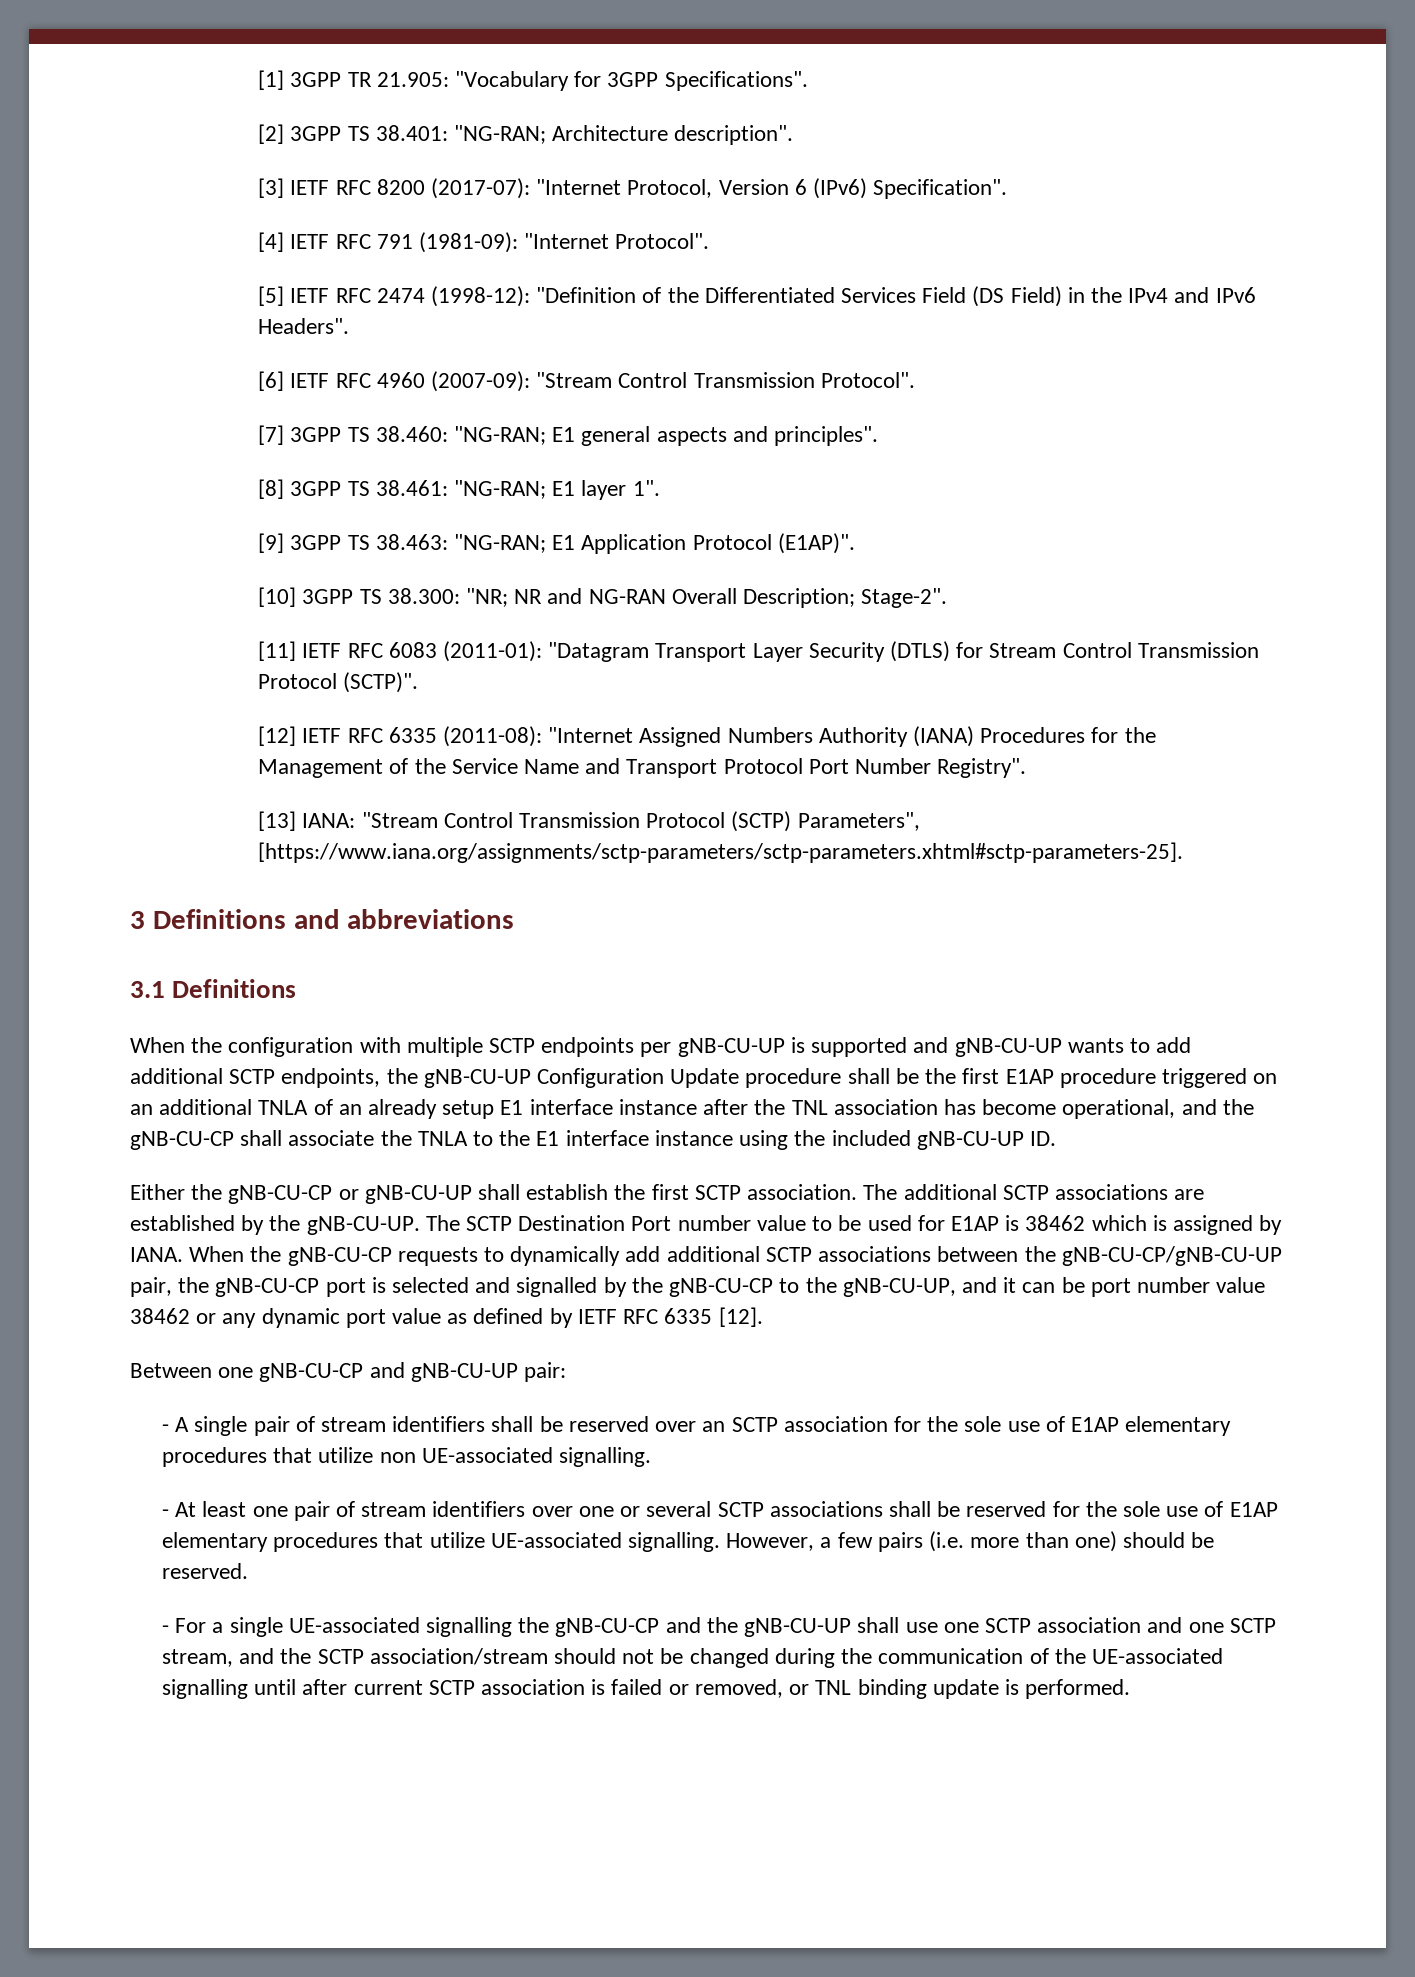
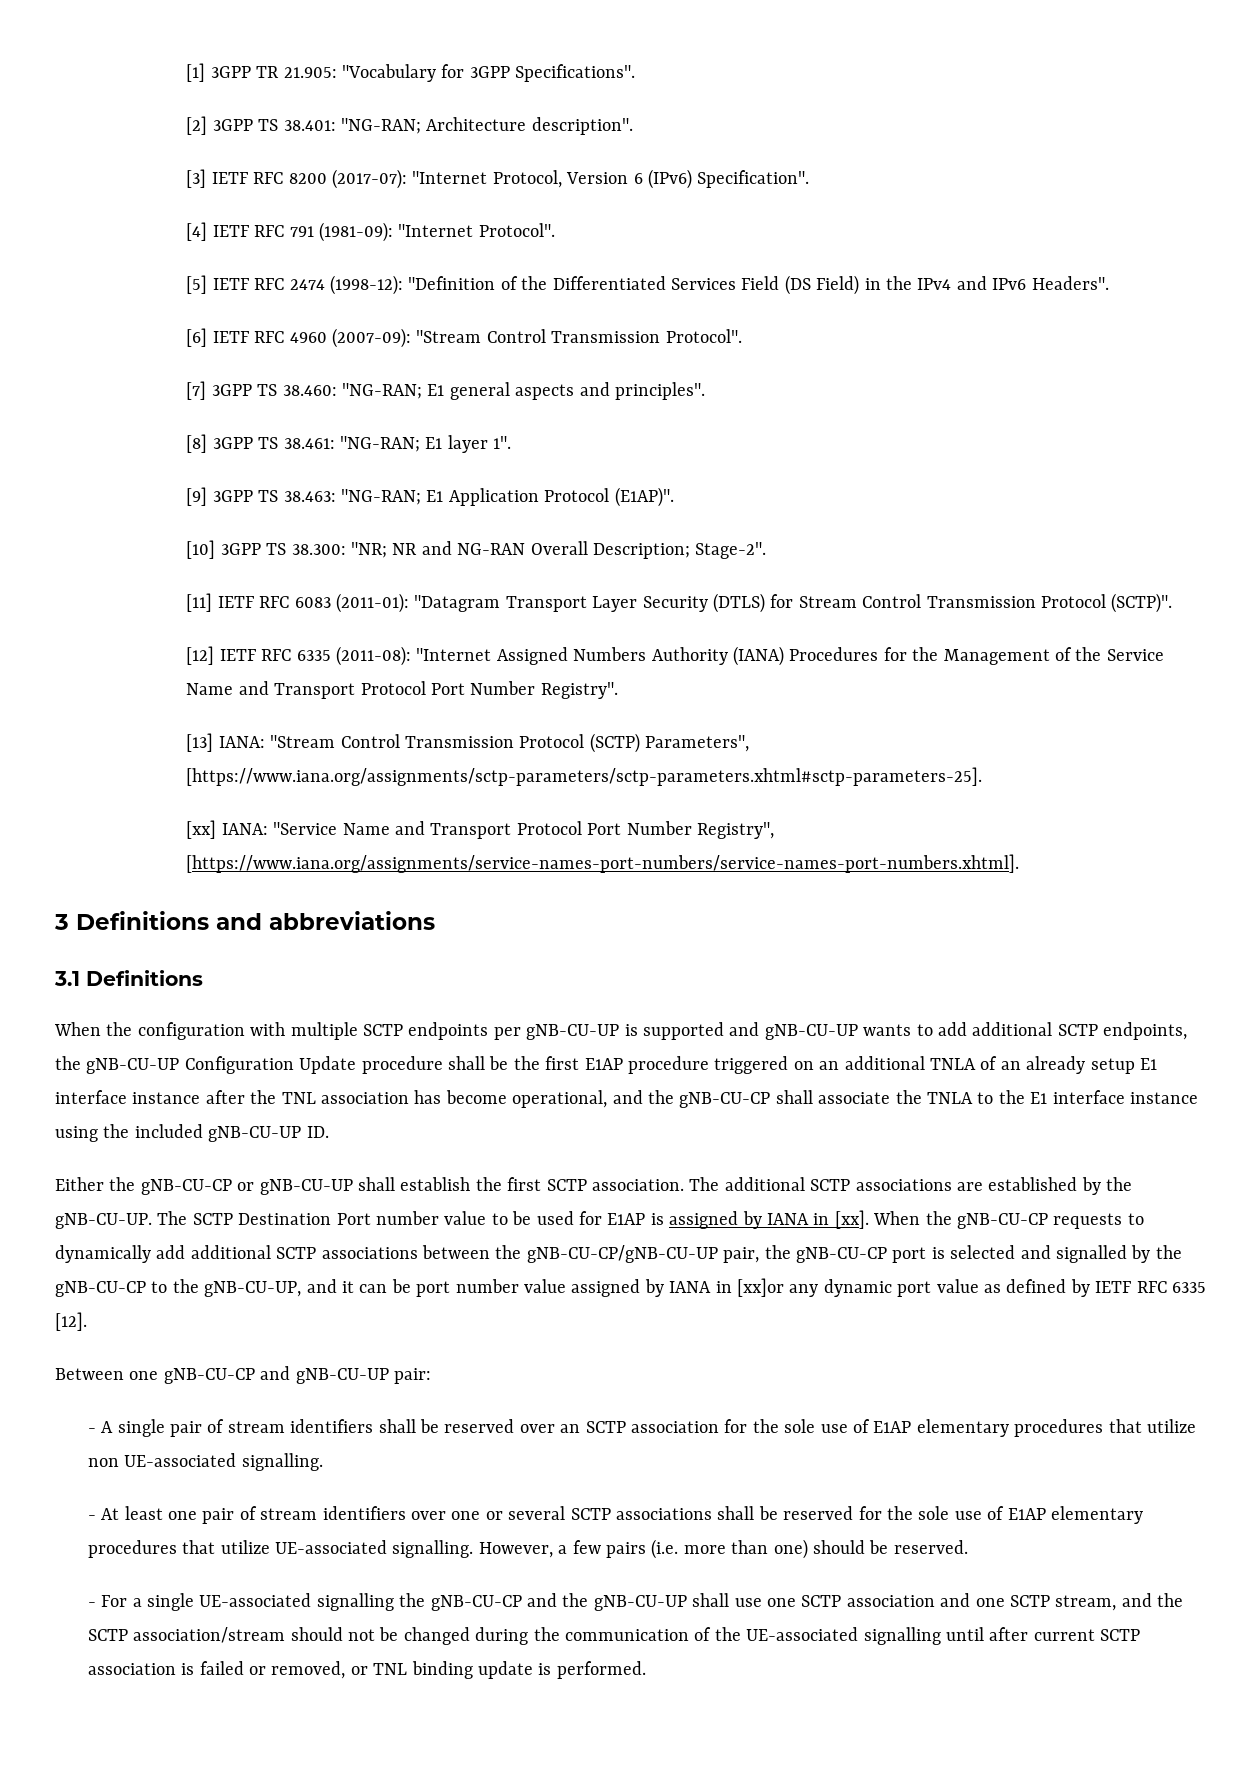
+ [xx] IANA: "Service Name and Transport Protocol Port Number Registry", [https://www.iana.org/assignments/service-names-port-numbers/service-names-port-numbers.xhtml].
- The SCTP Destination Port number value to be used for E1AP is 38462 which is assigned by IANA.
+ The SCTP Destination Port number value to be used for E1AP is assigned by IANA in [xx].
- When the gNB-CU-CP requests to dynamically add additional SCTP associations between the gNB-CU-CP/gNB-CU-UP pair, the gNB-CU-CP port is selected and signalled by the gNB-CU-CP to the gNB-CU-UP, and it can be port number value 38462 or any dynamic port value as defined by IETF RFC 6335 [12].
+ When the gNB-CU-CP requests to dynamically add additional SCTP associations between the gNB-CU-CP/gNB-CU-UP pair, the gNB-CU-CP port is selected and signalled by the gNB-CU-CP to the gNB-CU-UP, and it can be port number value assigned by IANA in [xx]or any dynamic port value as defined by IETF RFC 6335 [12].

